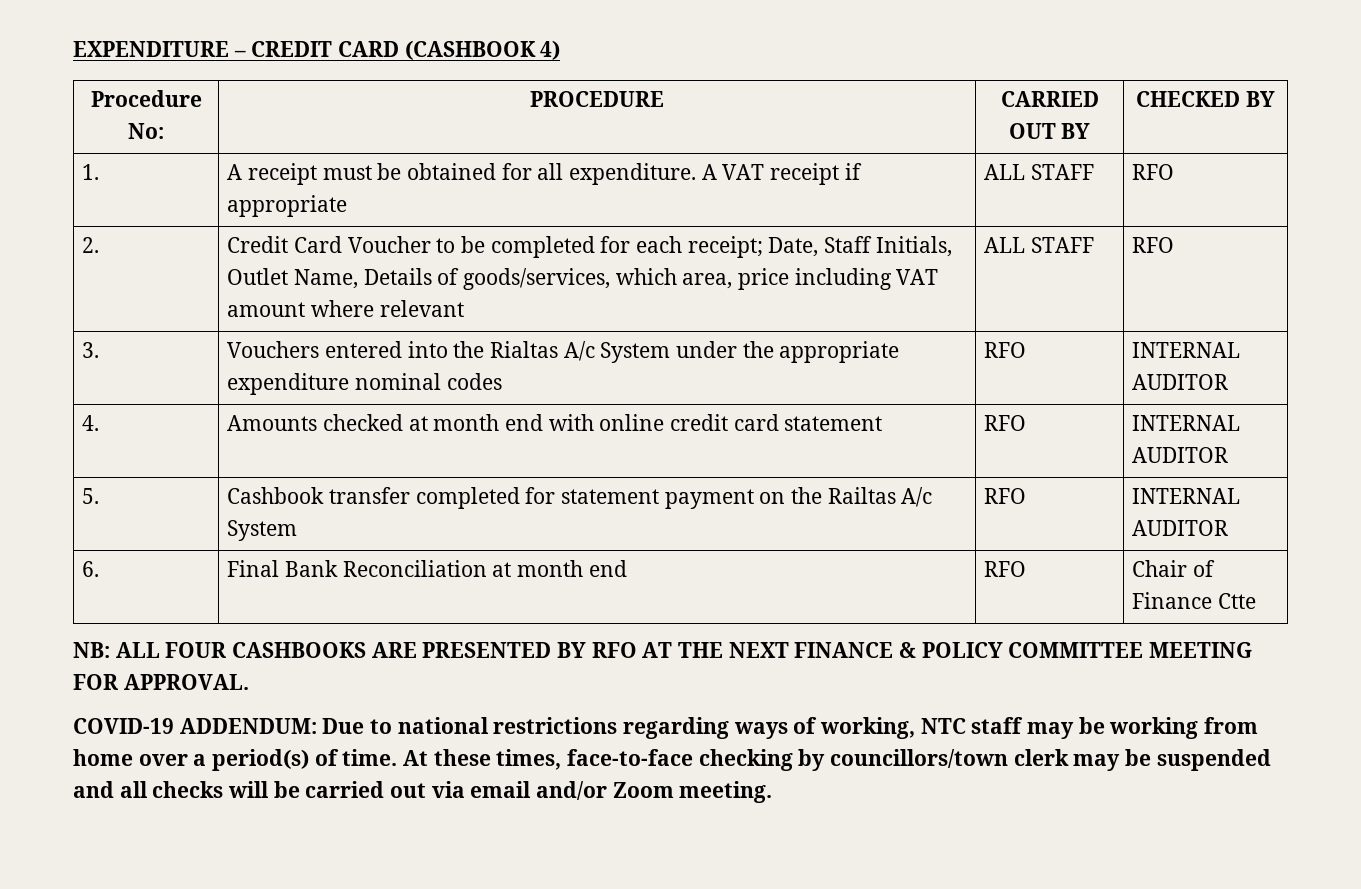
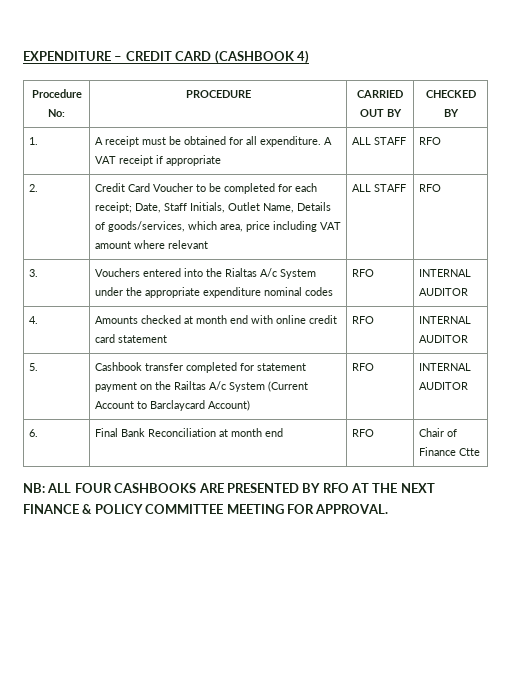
- 5. | Cashbook transfer completed for statement payment on the Railtas A/c System | RFO | INTERNAL AUDITOR
+ 5. | Cashbook transfer completed for statement payment on the Railtas A/c System (Current Account to Barclaycard Account) | RFO | INTERNAL AUDITOR
- COVID-19 ADDENDUM: Due to national restrictions regarding ways of working, NTC staff may be working from home over a period(s) of time. At these times, face-to-face checking by councillors/town clerk may be suspended and all checks will be carried out via email and/or Zoom meeting.

